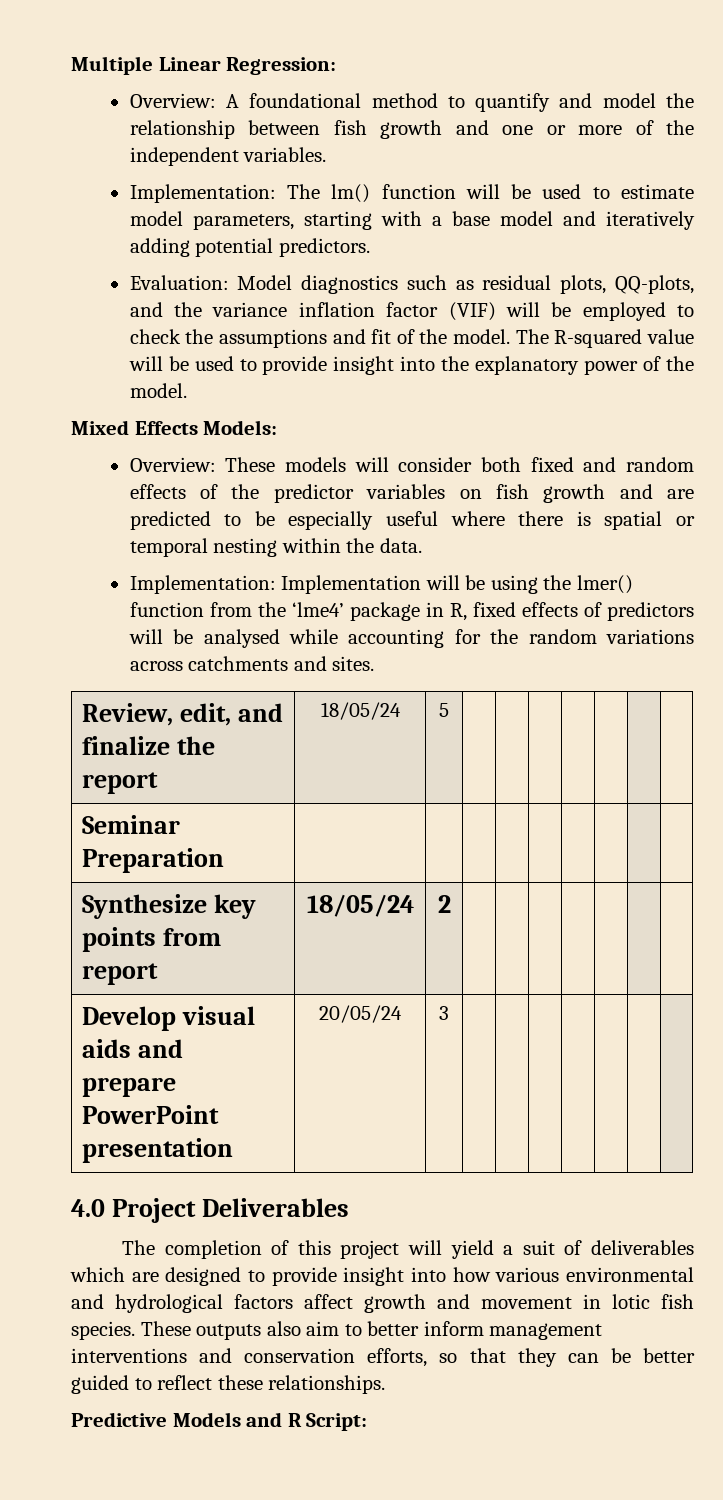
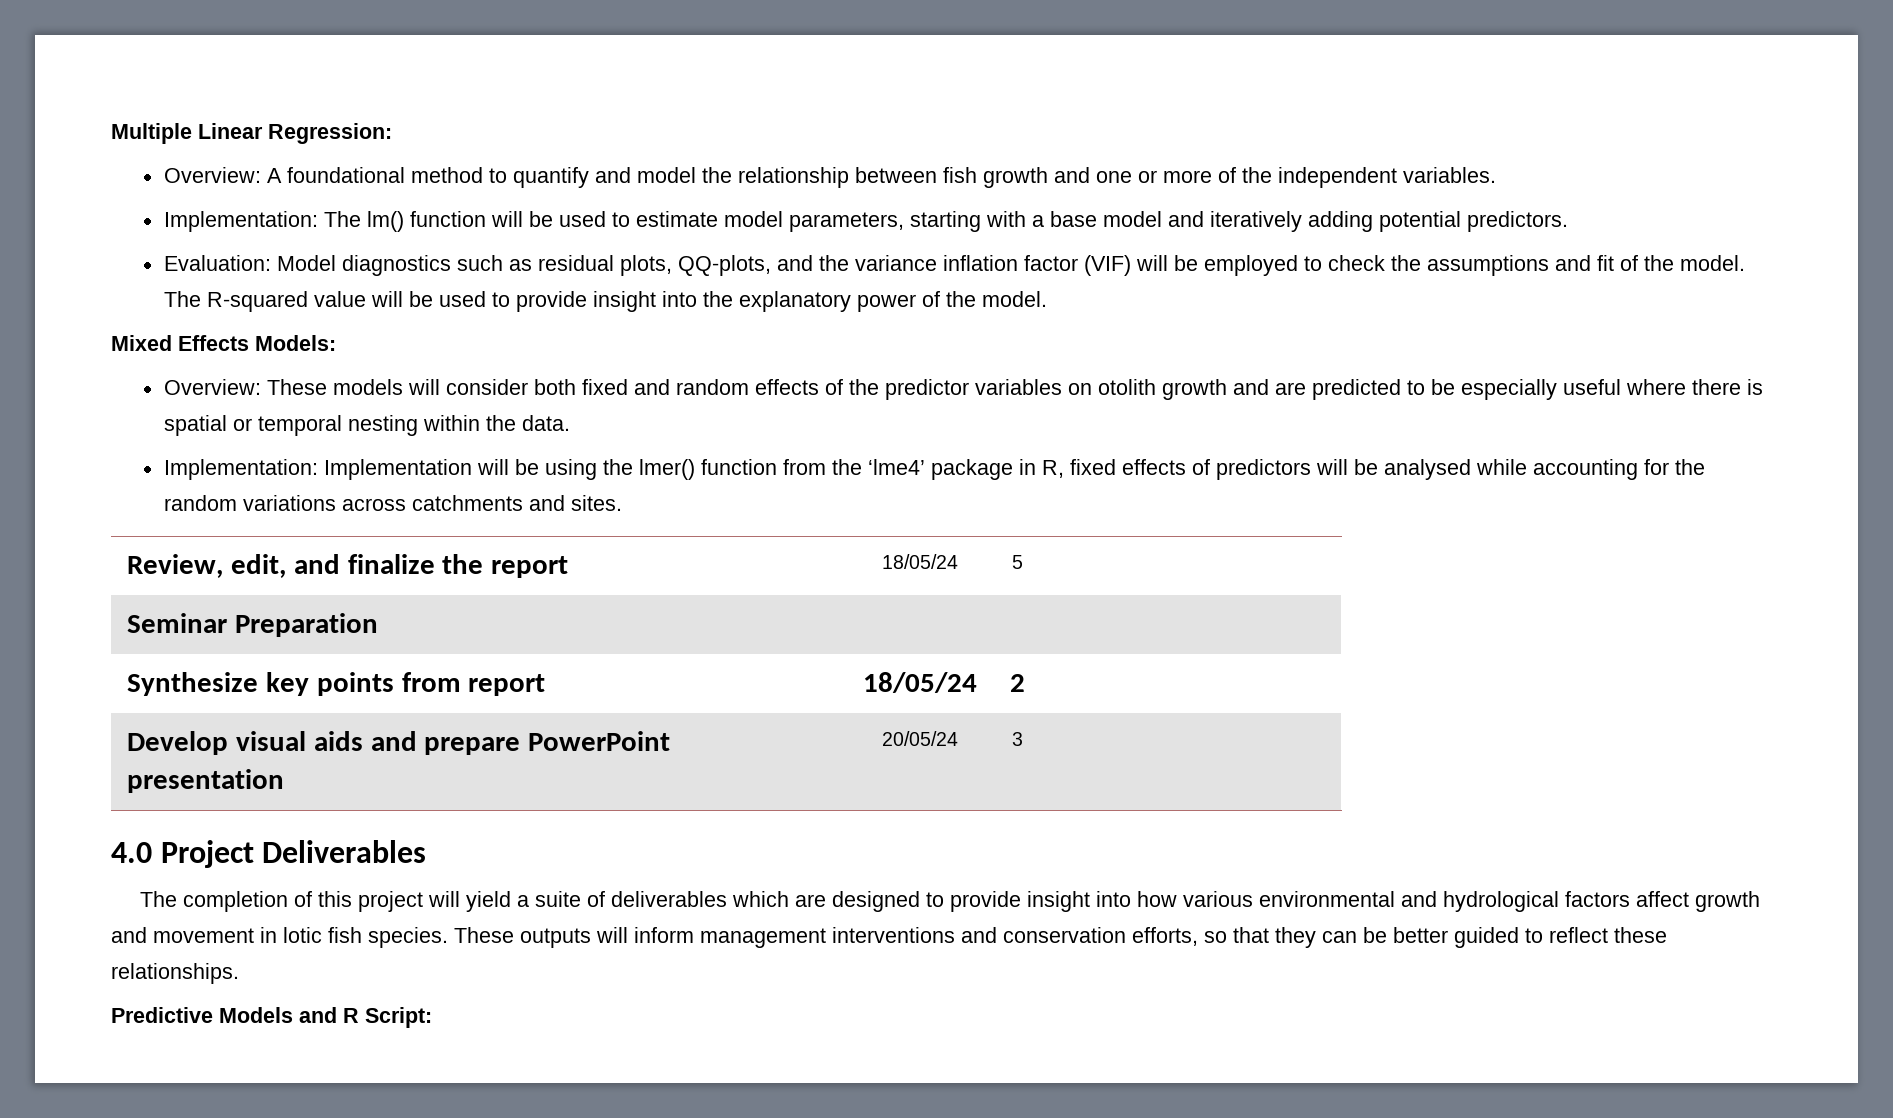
- Overview: These models will consider both fixed and random effects of the predictor variables on fish growth and are predicted to be especially useful where there is spatial or temporal nesting within the data.
+ Overview: These models will consider both fixed and random effects of the predictor variables on otolith growth and are predicted to be especially useful where there is spatial or temporal nesting within the data.
- The completion of this project will yield a suit of deliverables which are designed to provide insight into how various environmental and hydrological factors affect growth and movement in lotic fish species.
+ The completion of this project will yield a suite of deliverables which are designed to provide insight into how various environmental and hydrological factors affect growth and movement in lotic fish species.
- These outputs also aim to better inform management interventions and conservation efforts, so that they can be better guided to reflect these relationships.
+ These outputs will inform management interventions and conservation efforts, so that they can be better guided to reflect these relationships.

